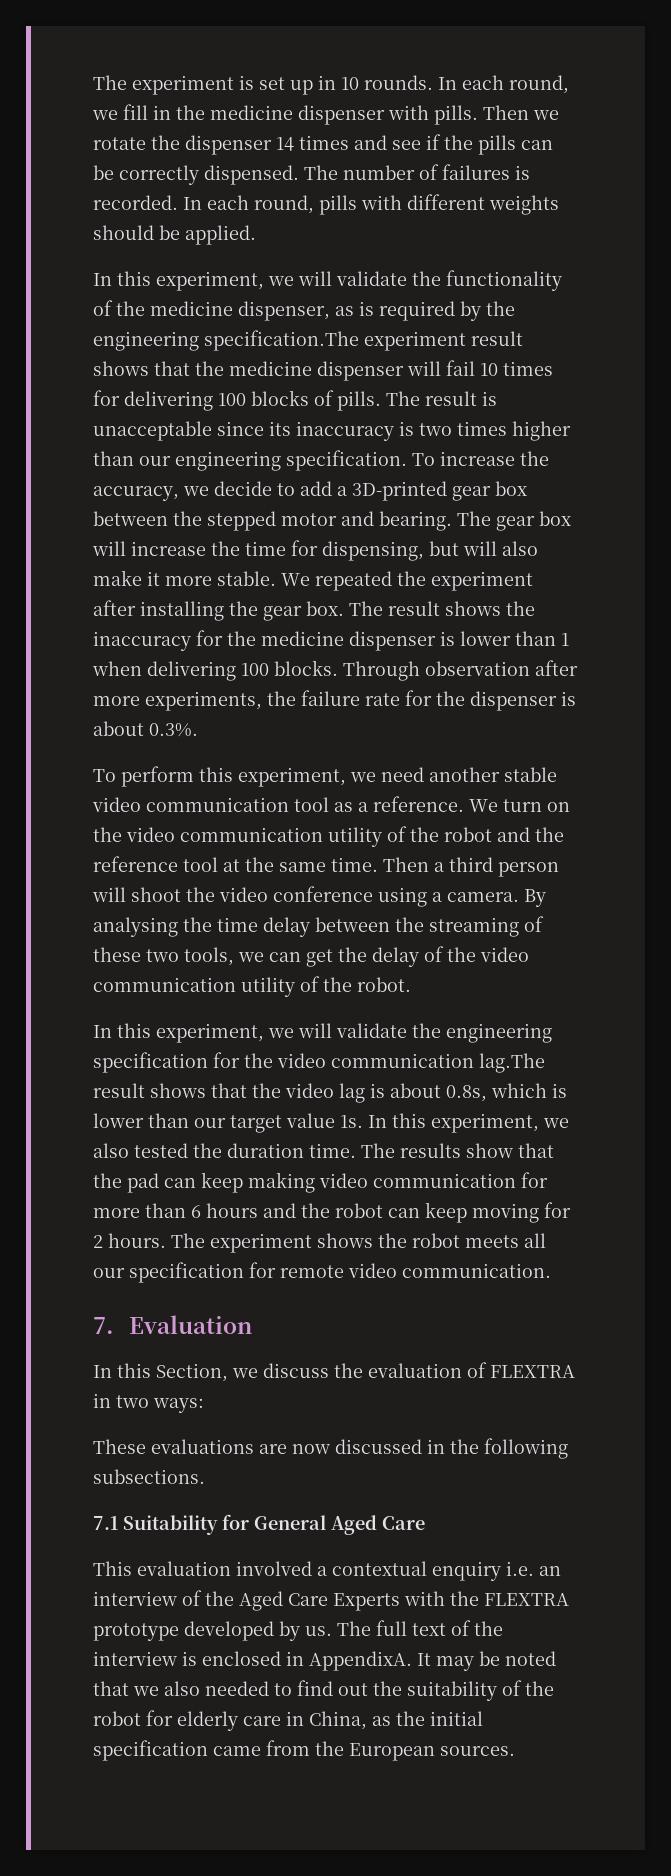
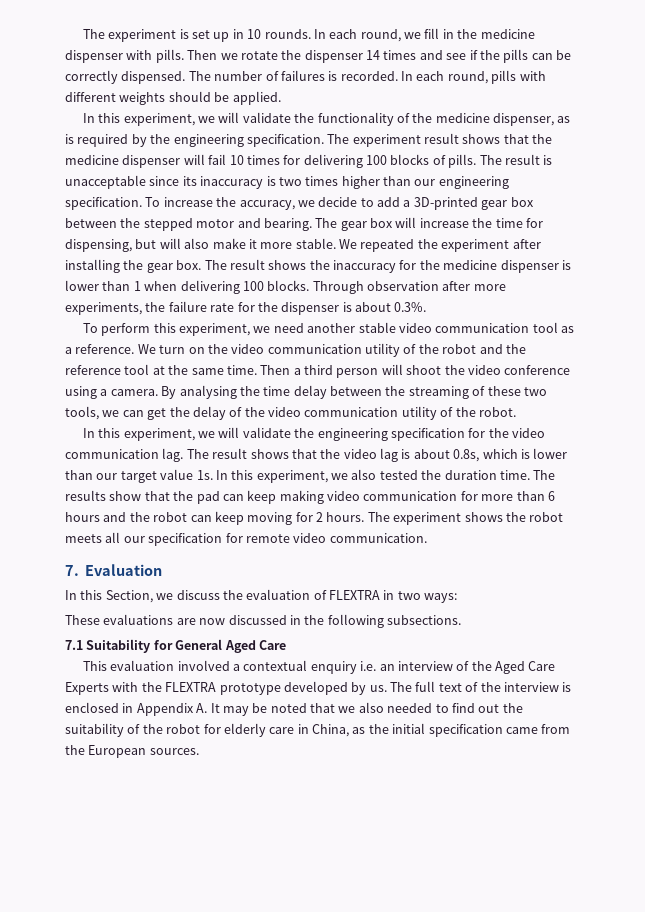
- In this experiment, we will validate the functionality of the medicine dispenser, as is required by the engineering specification.The experiment result shows that the medicine dispenser will fail 10 times for delivering 100 blocks of pills.
+ In this experiment, we will validate the functionality of the medicine dispenser, as is required by the engineering specification. The experiment result shows that the medicine dispenser will fail 10 times for delivering 100 blocks of pills.
- In this experiment, we will validate the engineering specification for the video communication lag.The result shows that the video lag is about 0.8s, which is lower than our target value 1s.
+ In this experiment, we will validate the engineering specification for the video communication lag. The result shows that the video lag is about 0.8s, which is lower than our target value 1s.
- The full text of the interview is enclosed in AppendixA. It may be noted that we also needed to find out the suitability of the robot for elderly care in China, as the initial specification came from the European sources.
+ The full text of the interview is enclosed in Appendix A. It may be noted that we also needed to find out the suitability of the robot for elderly care in China, as the initial specification came from the European sources.

